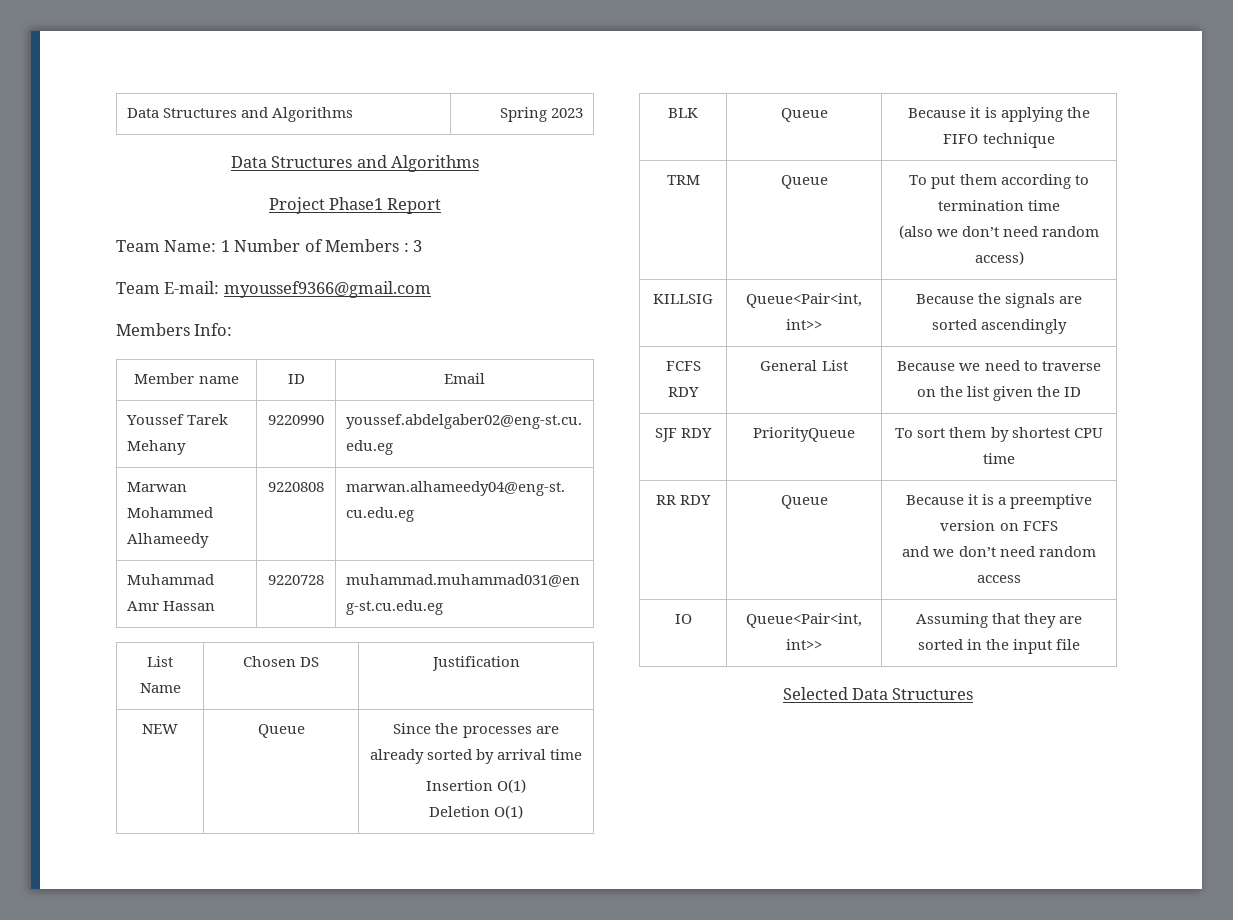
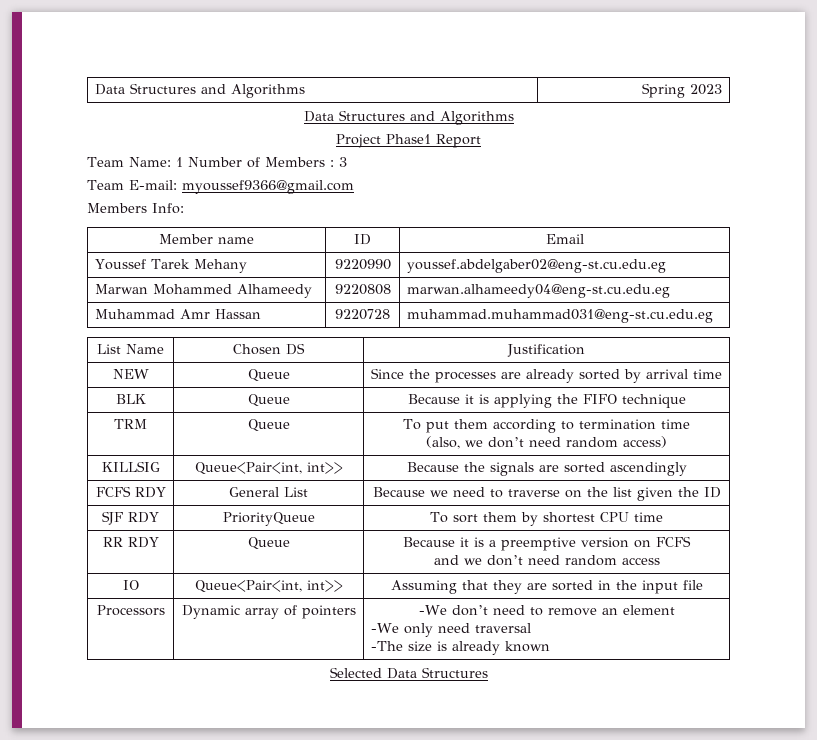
  NEW | Queue | Since the processes are already sorted by arrival time
- Insertion O(1)
- Deletion O(1)
  TRM | Queue | To put them according to termination time
- (also we don’t need random access)
+ (also, we don’t need random access)
+ Processors | Dynamic array of pointers | -We don’t need to remove an element
+ -We only need traversal
+ -The size is already known

